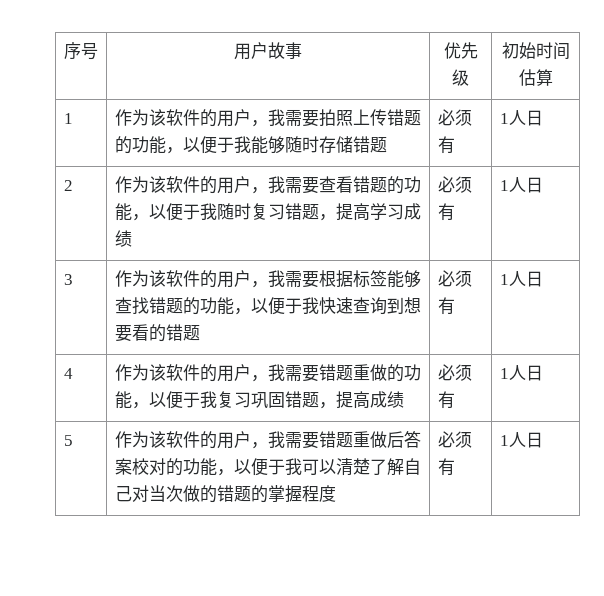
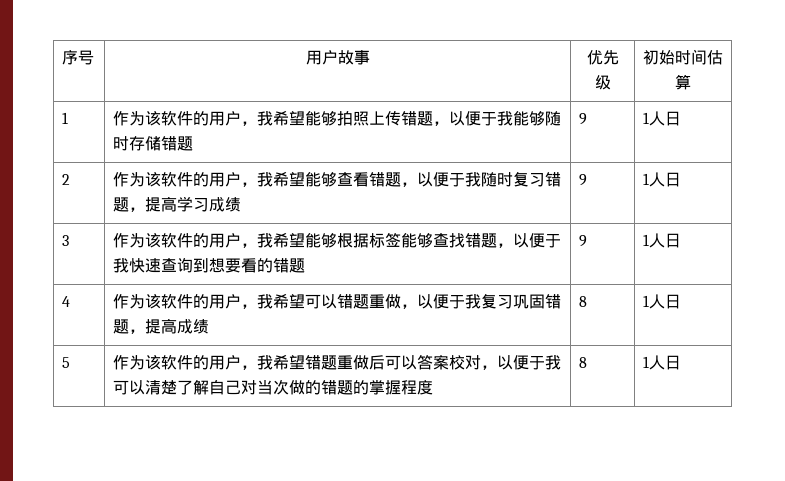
- 1 | 作为该软件的用户，我需要拍照上传错题的功能，以便于我能够随时存储错题 | 必须有 | 1人日
+ 1 | 作为该软件的用户，我希望能够拍照上传错题，以便于我能够随时存储错题 | 9 | 1人日
- 2 | 作为该软件的用户，我需要查看错题的功能，以便于我随时复习错题，提高学习成绩 | 必须有 | 1人日
+ 2 | 作为该软件的用户，我希望能够查看错题，以便于我随时复习错题，提高学习成绩 | 9 | 1人日
- 3 | 作为该软件的用户，我需要根据标签能够查找错题的功能，以便于我快速查询到想要看的错题 | 必须有 | 1人日
+ 3 | 作为该软件的用户，我希望能够根据标签能够查找错题，以便于我快速查询到想要看的错题 | 9 | 1人日
- 4 | 作为该软件的用户，我需要错题重做的功能，以便于我复习巩固错题，提高成绩 | 必须有 | 1人日
+ 4 | 作为该软件的用户，我希望可以错题重做，以便于我复习巩固错题，提高成绩 | 8 | 1人日
- 5 | 作为该软件的用户，我需要错题重做后答案校对的功能，以便于我可以清楚了解自己对当次做的错题的掌握程度 | 必须有 | 1人日
+ 5 | 作为该软件的用户，我希望错题重做后可以答案校对，以便于我可以清楚了解自己对当次做的错题的掌握程度 | 8 | 1人日

